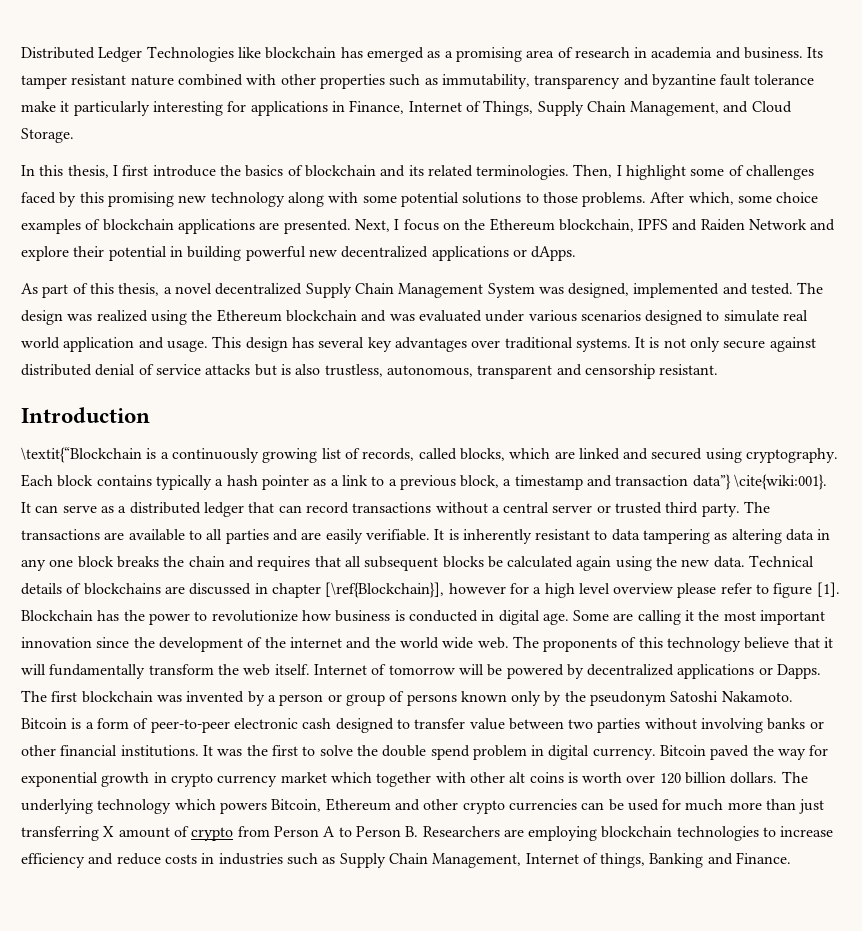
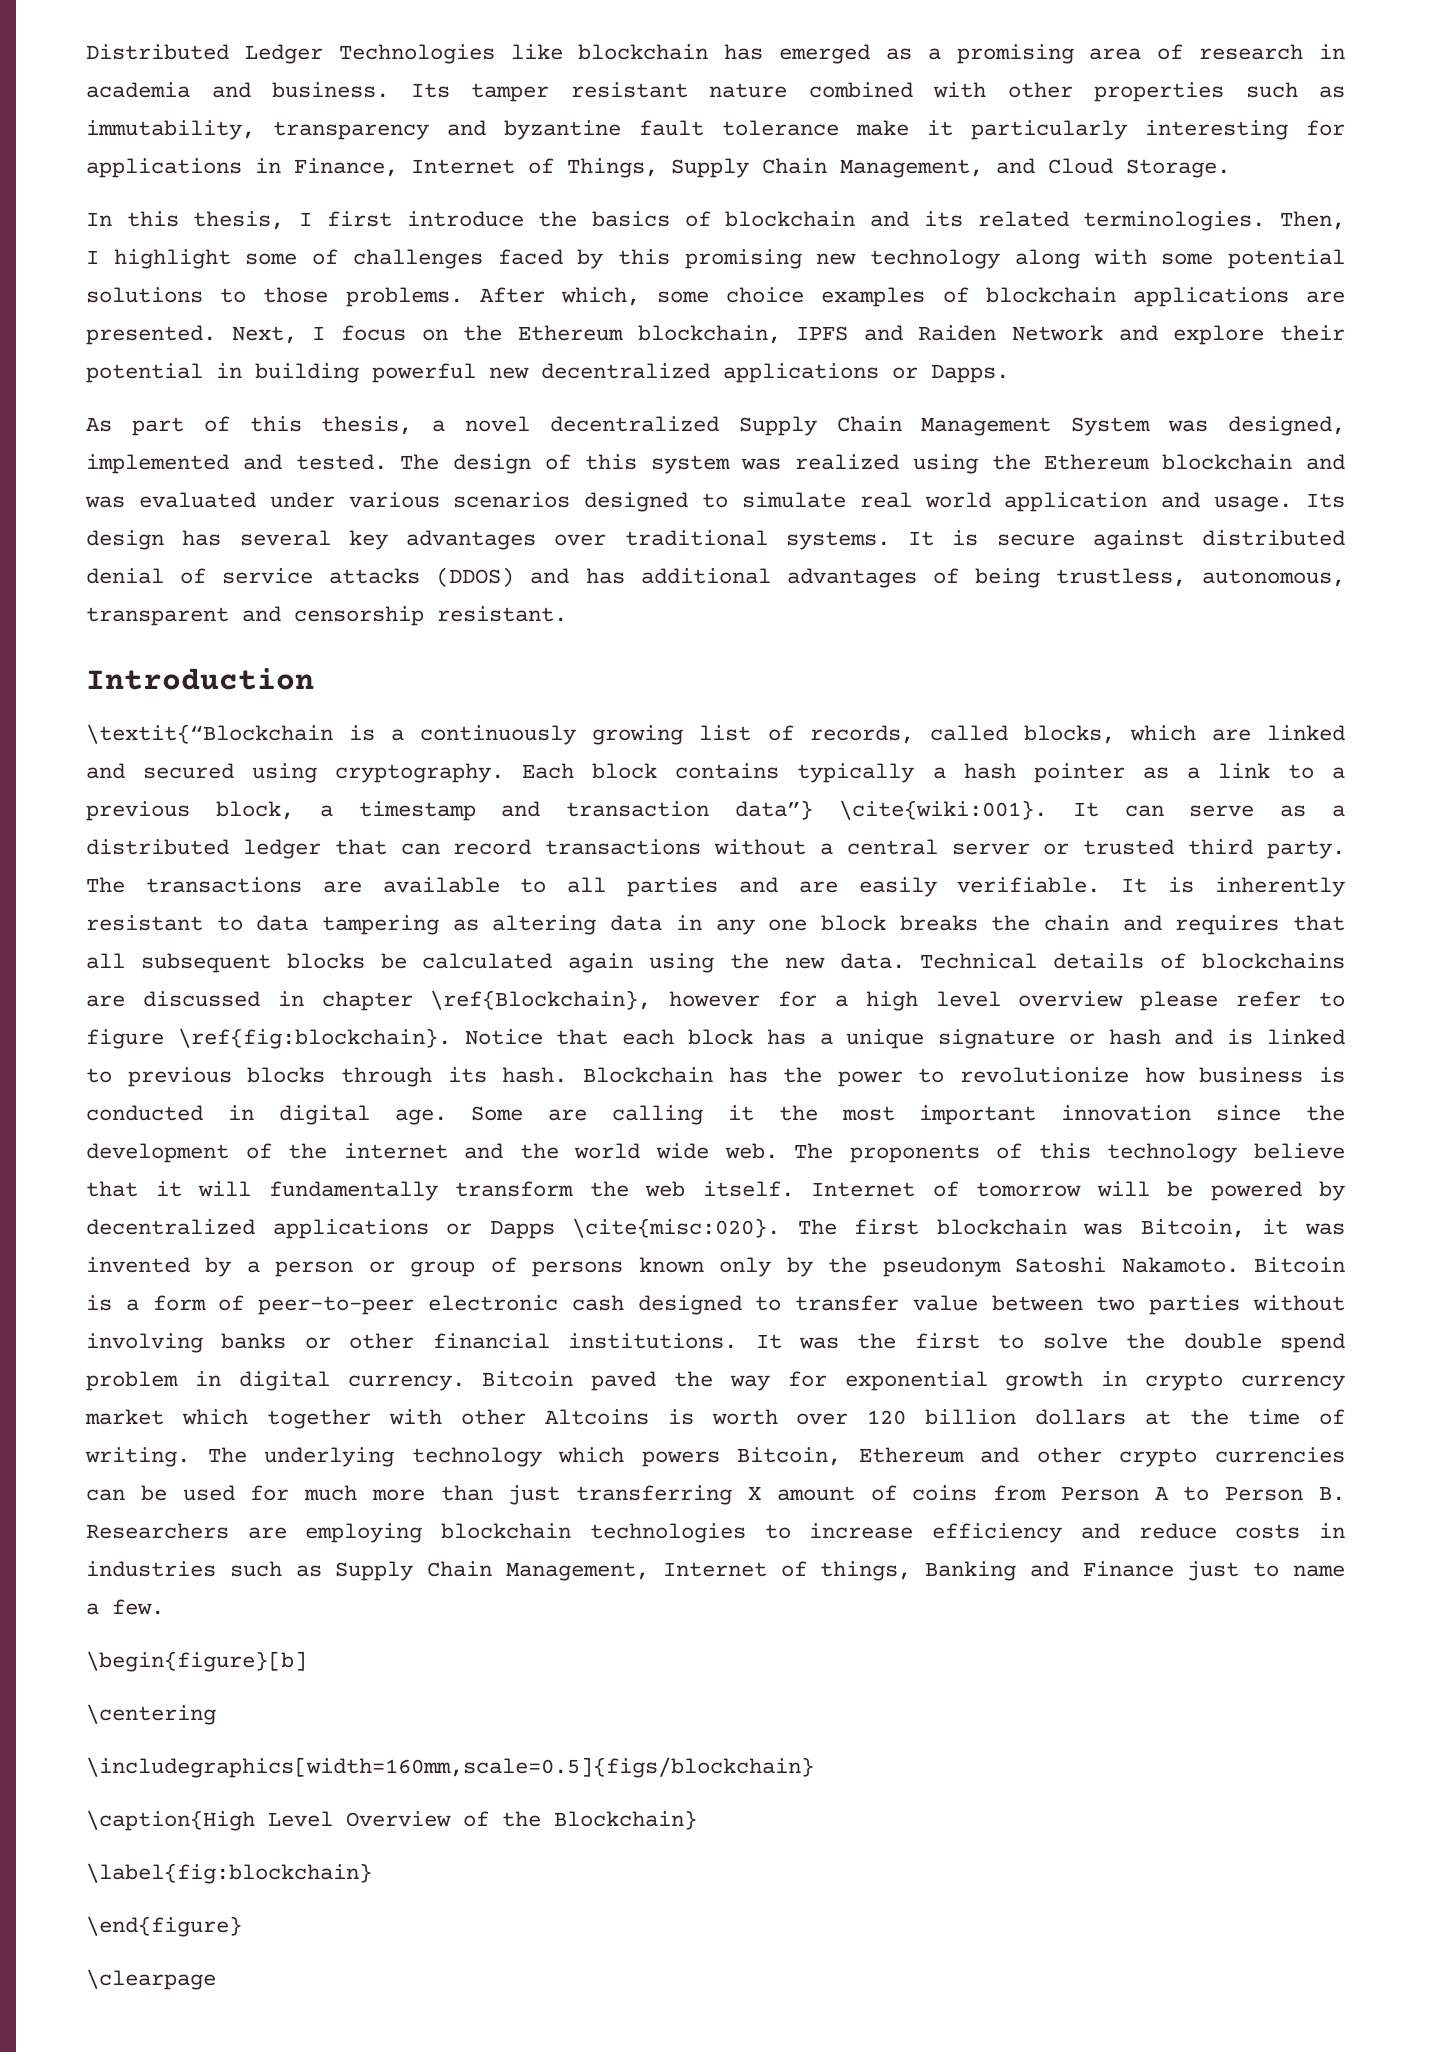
- Next, I focus on the Ethereum blockchain, IPFS and Raiden Network and explore their potential in building powerful new decentralized applications or dApps.
+ Next, I focus on the Ethereum blockchain, IPFS and Raiden Network and explore their potential in building powerful new decentralized applications or Dapps.
- The design was realized using the Ethereum blockchain and was evaluated under various scenarios designed to simulate real world application and usage.
+ The design of this system was realized using the Ethereum blockchain and was evaluated under various scenarios designed to simulate real world application and usage.
- This design has several key advantages over traditional systems.
+ Its design has several key advantages over traditional systems.
- It is not only secure against distributed denial of service attacks but is also trustless, autonomous, transparent and censorship resistant.
+ It is secure against distributed denial of service attacks (DDOS) and has additional advantages of being trustless, autonomous, transparent and censorship resistant.
- Technical details of blockchains are discussed in chapter [\ref{Blockchain}], however for a high level overview please refer to figure [1].
+ Technical details of blockchains are discussed in chapter \ref{Blockchain}, however for a high level overview please refer to figure \ref{fig:blockchain}. Notice that each block has a unique signature or hash and is linked to previous blocks through its hash.
- Internet of tomorrow will be powered by decentralized applications or Dapps.
+ Internet of tomorrow will be powered by decentralized applications or Dapps \cite{misc:020}.
- The first blockchain was invented by a person or group of persons known only by the pseudonym Satoshi Nakamoto.
+ The first blockchain was Bitcoin, it was invented by a person or group of persons known only by the pseudonym Satoshi Nakamoto.
- Bitcoin paved the way for exponential growth in crypto currency market which together with other alt coins is worth over 120 billion dollars.
+ Bitcoin paved the way for exponential growth in crypto currency market which together with other Altcoins is worth over 120 billion dollars at the time of writing.
- The underlying technology which powers Bitcoin, Ethereum and other crypto currencies can be used for much more than just transferring X amount of crypto from Person A to Person B. Researchers are employing blockchain technologies to increase efficiency and reduce costs in industries such as Supply Chain Management, Internet of things, Banking and Finance.
+ The underlying technology which powers Bitcoin, Ethereum and other crypto currencies can be used for much more than just transferring X amount of coins from Person A to Person B. Researchers are employing blockchain technologies to increase efficiency and reduce costs in industries such as Supply Chain Management, Internet of things, Banking and Finance just to name a few.
+ \begin{figure}[b]
+ \centering
+ \includegraphics[width=160mm,scale=0.5]{figs/blockchain}
+ \caption{High Level Overview of the Blockchain}
+ \label{fig:blockchain}
+ \end{figure}
+ \clearpage

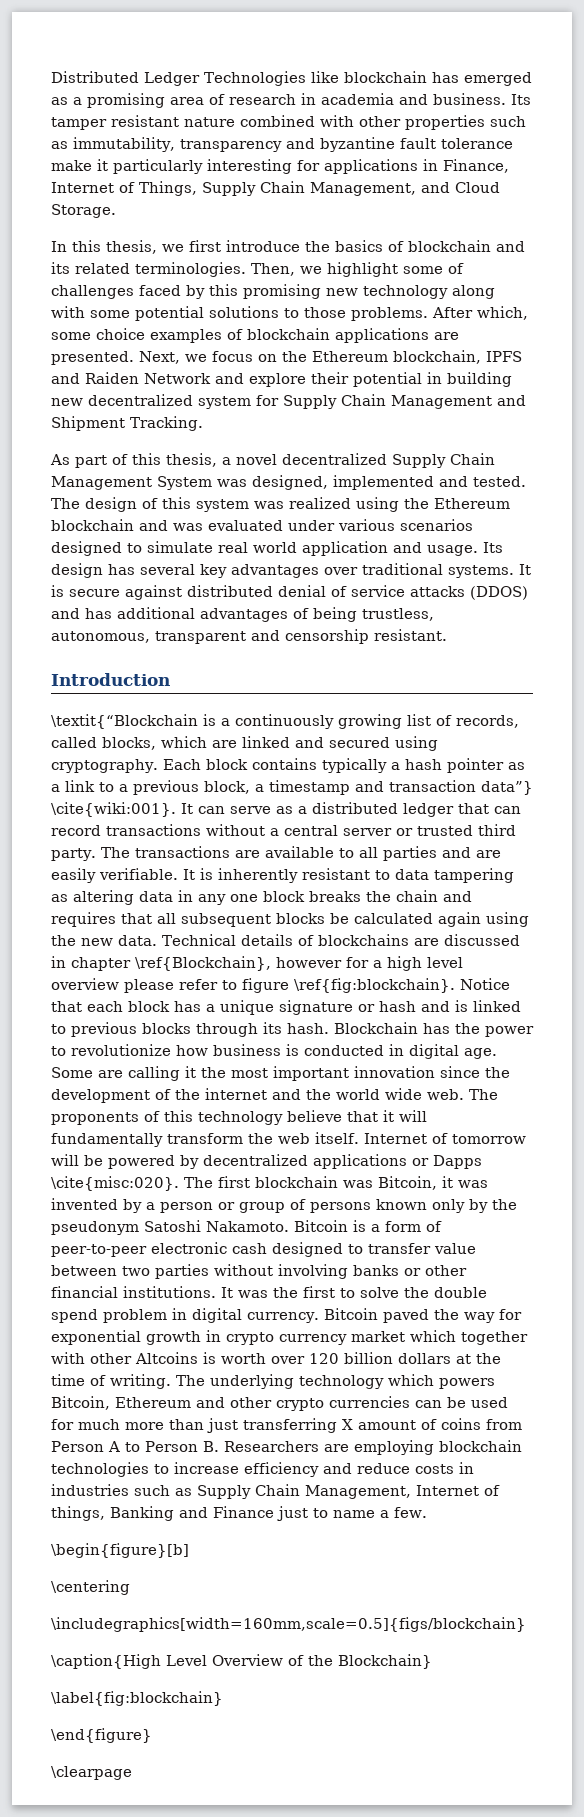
- In this thesis, I first introduce the basics of blockchain and its related terminologies.
+ In this thesis, we first introduce the basics of blockchain and its related terminologies.
- Then, I highlight some of challenges faced by this promising new technology along with some potential solutions to those problems.
+ Then, we highlight some of challenges faced by this promising new technology along with some potential solutions to those problems.
- Next, I focus on the Ethereum blockchain, IPFS and Raiden Network and explore their potential in building powerful new decentralized applications or Dapps.
+ Next, we focus on the Ethereum blockchain, IPFS and Raiden Network and explore their potential in building new decentralized system for Supply Chain Management and Shipment Tracking.

